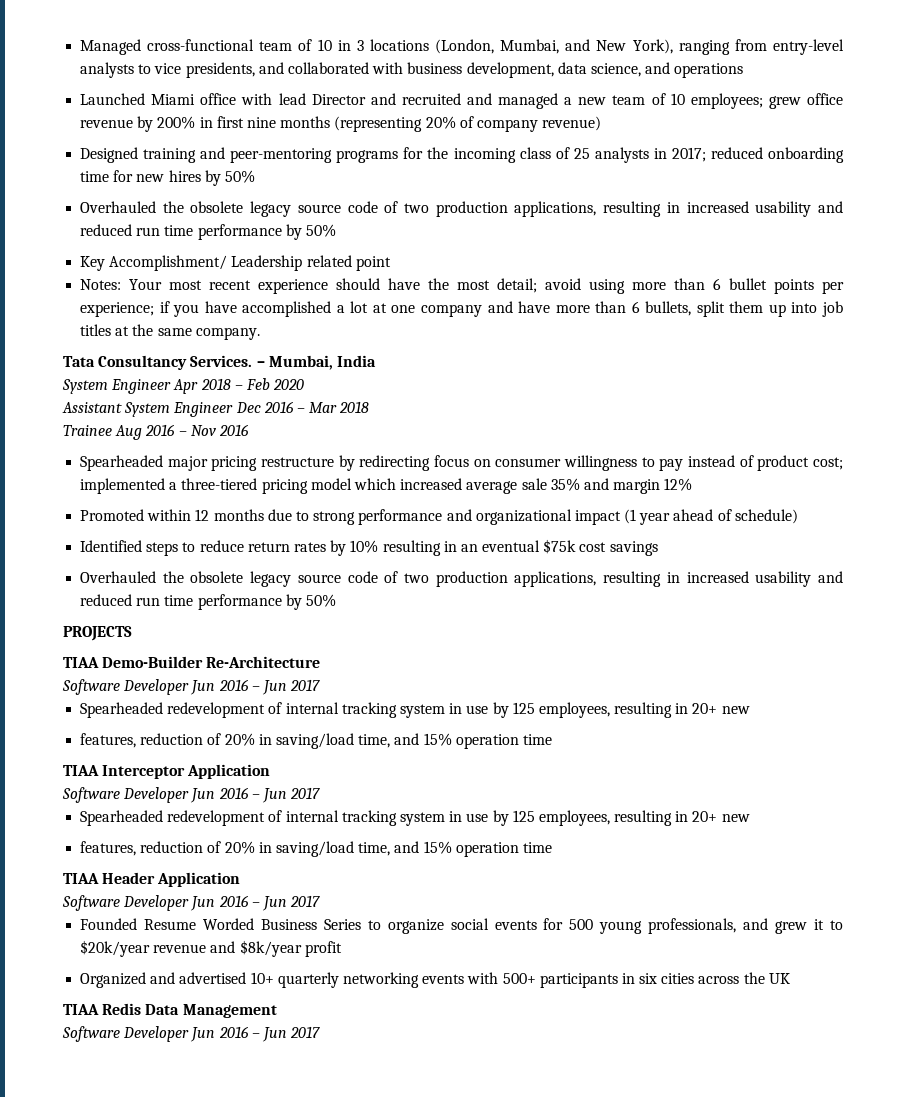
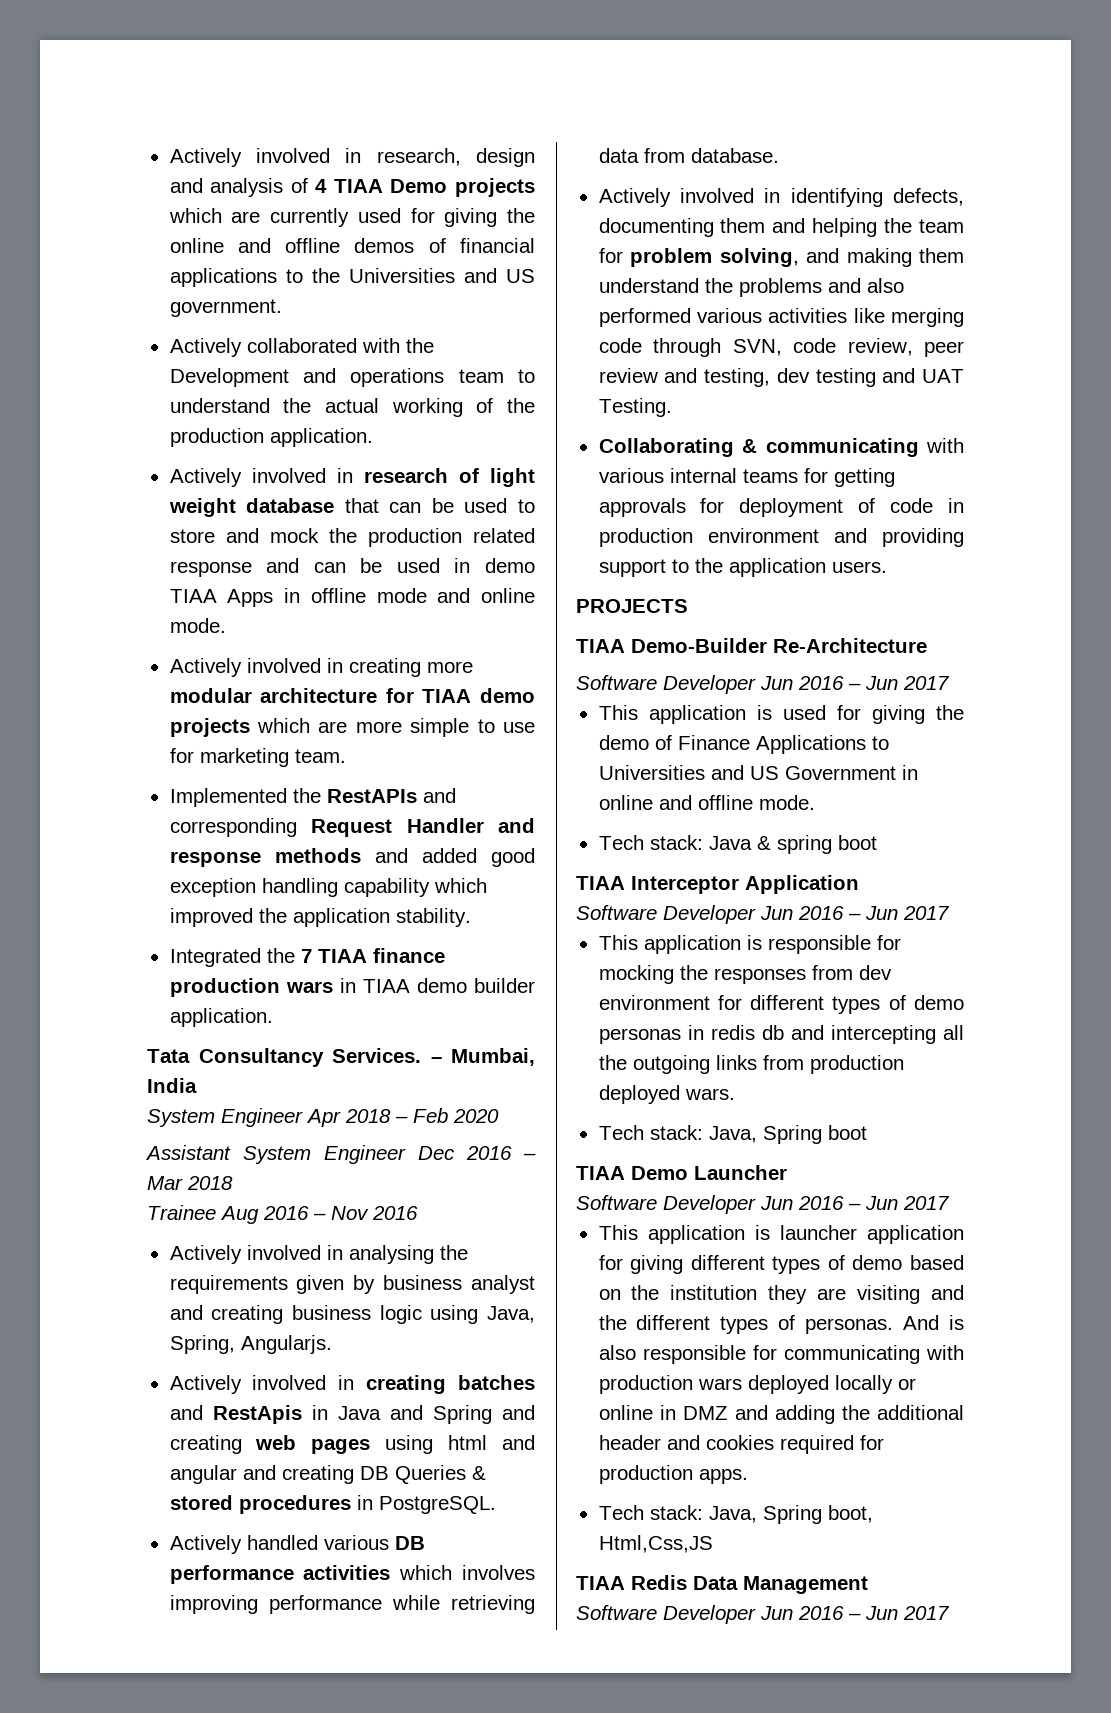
- Managed cross-functional team of 10 in 3 locations (London, Mumbai, and New York), ranging from entry-level analysts to vice presidents, and collaborated with business development, data science, and operations
- Launched Miami office with lead Director and recruited and managed a new team of 10 employees; grew office revenue by 200% in first nine months (representing 20% of company revenue)
- Designed training and peer-mentoring programs for the incoming class of 25 analysts in 2017; reduced onboarding time for new hires by 50%
- Overhauled the obsolete legacy source code of two production applications, resulting in increased usability and reduced run time performance by 50%
- Key Accomplishment/ Leadership related point
- Notes: Your most recent experience should have the most detail; avoid using more than 6 bullet points per experience; if you have accomplished a lot at one company and have more than 6 bullets, split them up into job titles at the same company.
+ Actively involved in research, design and analysis of 4 TIAA Demo projects which are currently used for giving the online and offline demos of financial applications to the Universities and US government.
+ Actively collaborated with the Development and operations team to understand the actual working of the production application.
+ Actively involved in research of light weight database that can be used to store and mock the production related response and can be used in demo TIAA Apps in offline mode and online mode.
+ Actively involved in creating more modular architecture for TIAA demo projects which are more simple to use for marketing team.
+ Implemented the RestAPIs and corresponding Request Handler and response methods and added good exception handling capability which improved the application stability.
+ Integrated the 7 TIAA finance production wars in TIAA demo builder application.
- Spearheaded major pricing restructure by redirecting focus on consumer willingness to pay instead of product cost; implemented a three-tiered pricing model which increased average sale 35% and margin 12%
- Promoted within 12 months due to strong performance and organizational impact (1 year ahead of schedule)
- Identified steps to reduce return rates by 10% resulting in an eventual $75k cost savings
- Overhauled the obsolete legacy source code of two production applications, resulting in increased usability and reduced run time performance by 50%
+ Actively involved in analysing the requirements given by business analyst and creating business logic using Java, Spring, Angularjs.
+ Actively involved in creating batches and RestApis in Java and Spring and creating web pages using html and angular and creating DB Queries & stored procedures in PostgreSQL.
+ Actively handled various DB performance activities which involves improving performance while retrieving data from database.
+ Actively involved in identifying defects, documenting them and helping the team for problem solving, and making them understand the problems and also performed various activities like merging code through SVN, code review, peer review and testing, dev testing and UAT Testing.
+ Collaborating & communicating with various internal teams for getting approvals for deployment of code in production environment and providing support to the application users.
  TIAA Demo-Builder Re-Architecture
  Software Developer Jun 2016 – Jun 2017
- Spearheaded redevelopment of internal tracking system in use by 125 employees, resulting in 20+ new
- features, reduction of 20% in saving/load time, and 15% operation time
+ This application is used for giving the demo of Finance Applications to Universities and US Government in online and offline mode.
+ Tech stack: Java & spring boot
  TIAA Interceptor Application
  Software Developer Jun 2016 – Jun 2017
- Spearheaded redevelopment of internal tracking system in use by 125 employees, resulting in 20+ new
- features, reduction of 20% in saving/load time, and 15% operation time
- TIAA Header Application
+ This application is responsible for mocking the responses from dev environment for different types of demo personas in redis db and intercepting all the outgoing links from production deployed wars.
+ Tech stack: Java, Spring boot
+ TIAA Demo Launcher
  Software Developer Jun 2016 – Jun 2017
- Founded Resume Worded Business Series to organize social events for 500 young professionals, and grew it to $20k/year revenue and $8k/year profit
- Organized and advertised 10+ quarterly networking events with 500+ participants in six cities across the UK
+ This application is launcher application for giving different types of demo based on the institution they are visiting and the different types of personas. And is also responsible for communicating with production wars deployed locally or online in DMZ and adding the additional header and cookies required for production apps.
+ Tech stack: Java, Spring boot, Html,Css,JS

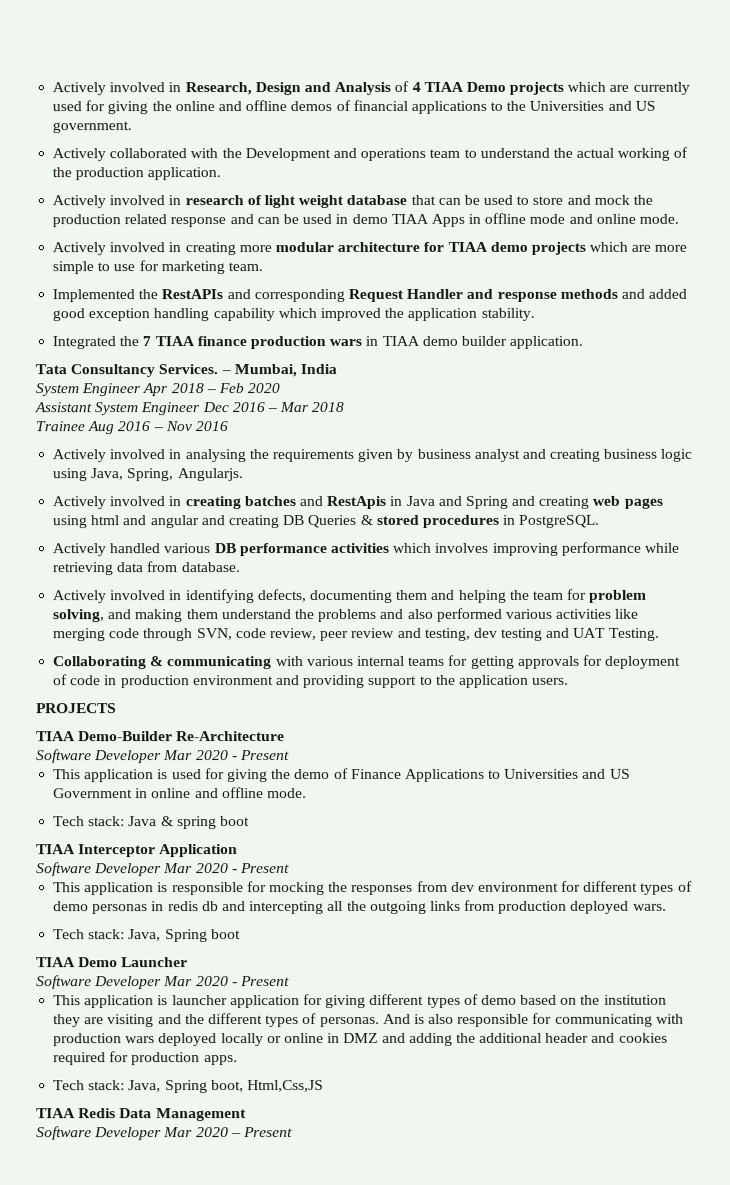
- Actively involved in research, design and analysis of 4 TIAA Demo projects which are currently used for giving the online and offline demos of financial applications to the Universities and US government.
+ Actively involved in Research, Design and Analysis of 4 TIAA Demo projects which are currently used for giving the online and offline demos of financial applications to the Universities and US government.
  TIAA Demo-Builder Re-Architecture
- Software Developer Jun 2016 – Jun 2017
+ Software Developer Mar 2020 - Present
  TIAA Interceptor Application
- Software Developer Jun 2016 – Jun 2017
+ Software Developer Mar 2020 - Present
  TIAA Demo Launcher
- Software Developer Jun 2016 – Jun 2017
+ Software Developer Mar 2020 - Present
  TIAA Redis Data Management
- Software Developer Jun 2016 – Jun 2017
+ Software Developer Mar 2020 – Present

